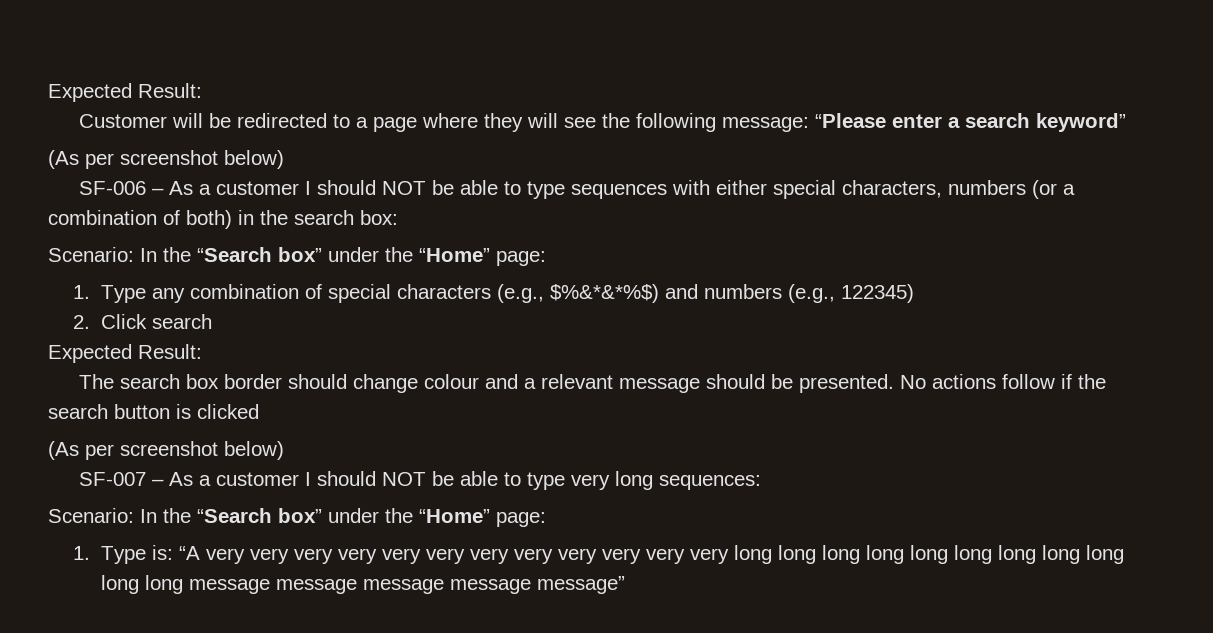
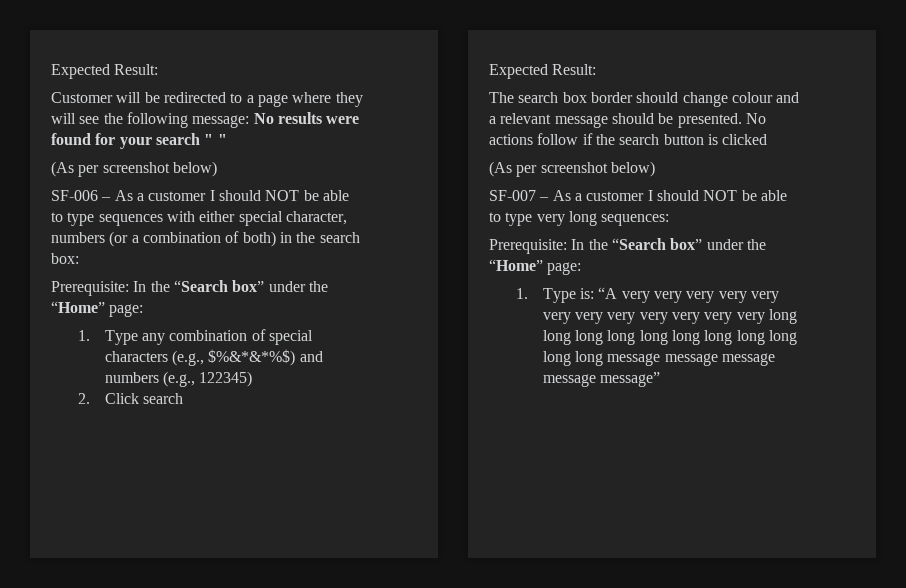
- Customer will be redirected to a page where they will see the following message: “Please enter a search keyword”
+ Customer will be redirected to a page where they will see the following message: No results were found for your search " "
- SF-006 – As a customer I should NOT be able to type sequences with either special characters, numbers (or a combination of both) in the search box:
- Scenario: In the “Search box” under the “Home” page:
+ SF-006 – As a customer I should NOT be able to type sequences with either special character, numbers (or a combination of both) in the search box:
+ Prerequisite: In the “Search box” under the “Home” page:
  SF-007 – As a customer I should NOT be able to type very long sequences:
- Scenario: In the “Search box” under the “Home” page:
+ Prerequisite: In the “Search box” under the “Home” page:

